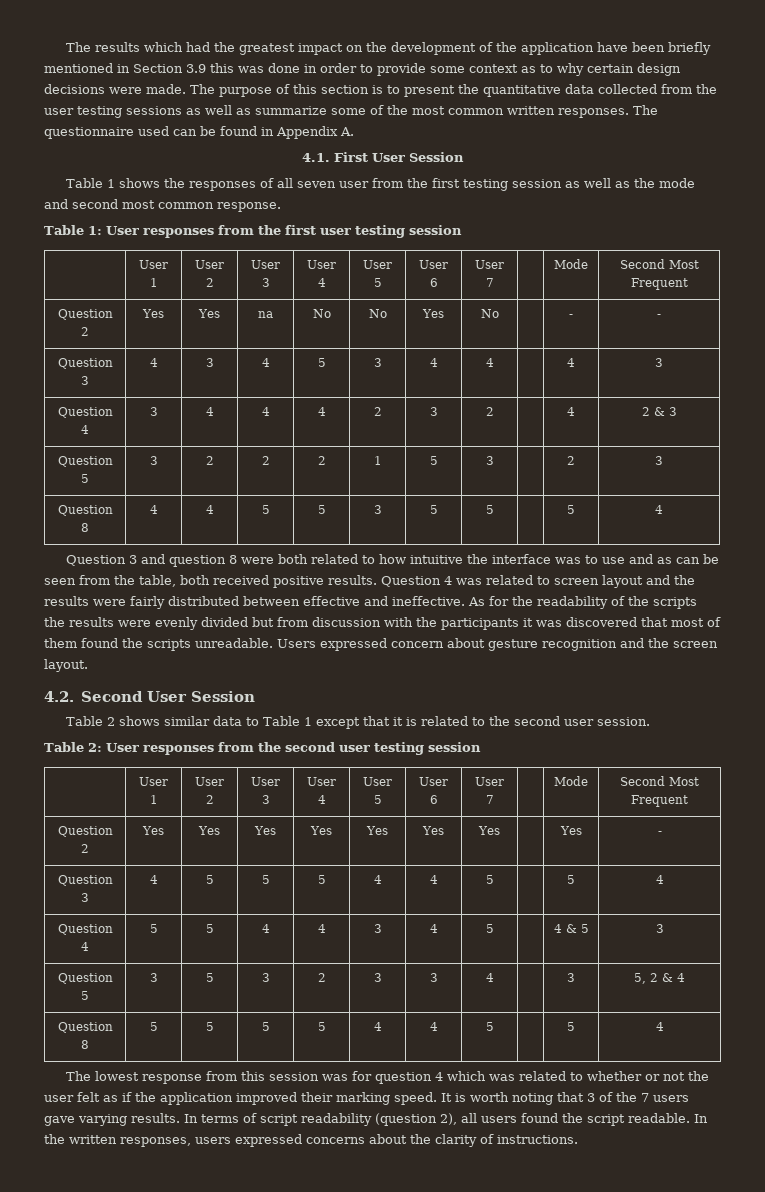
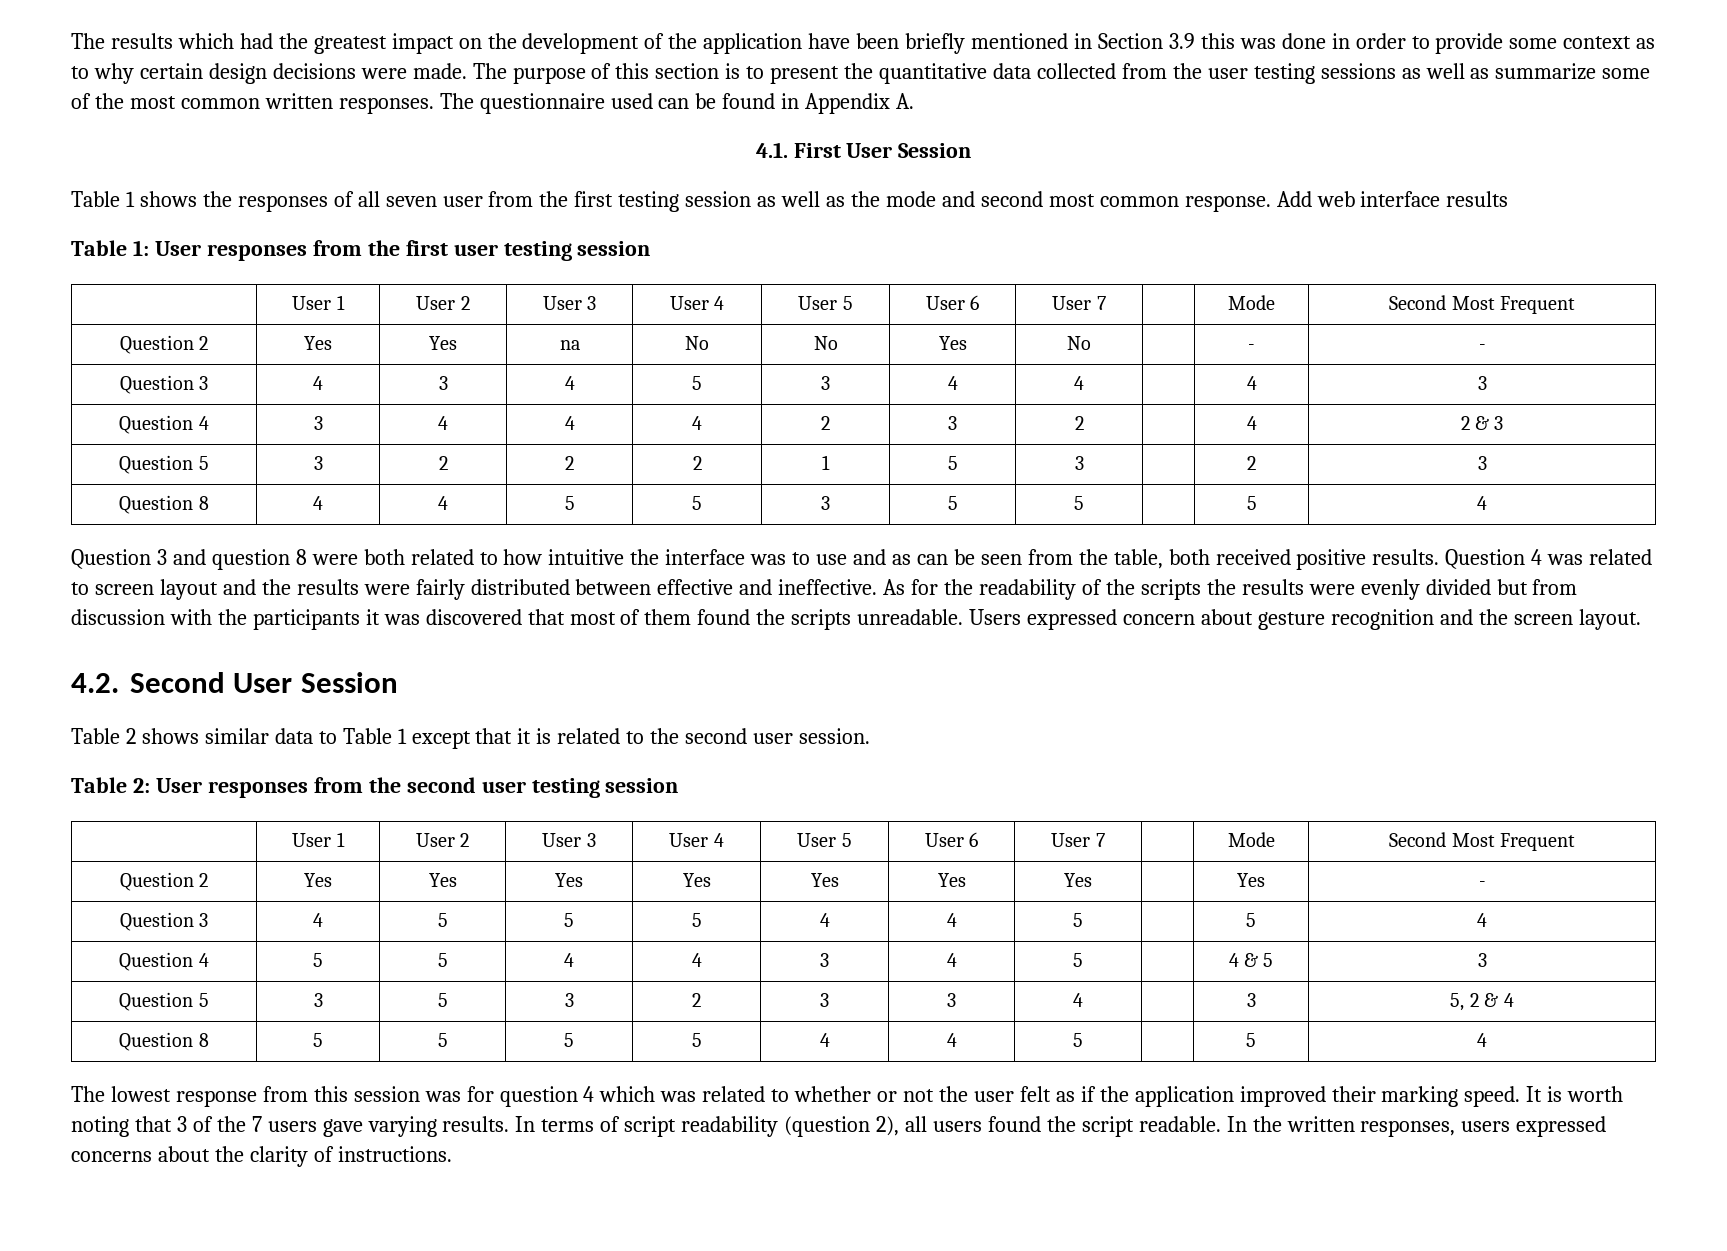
+ Add web interface results

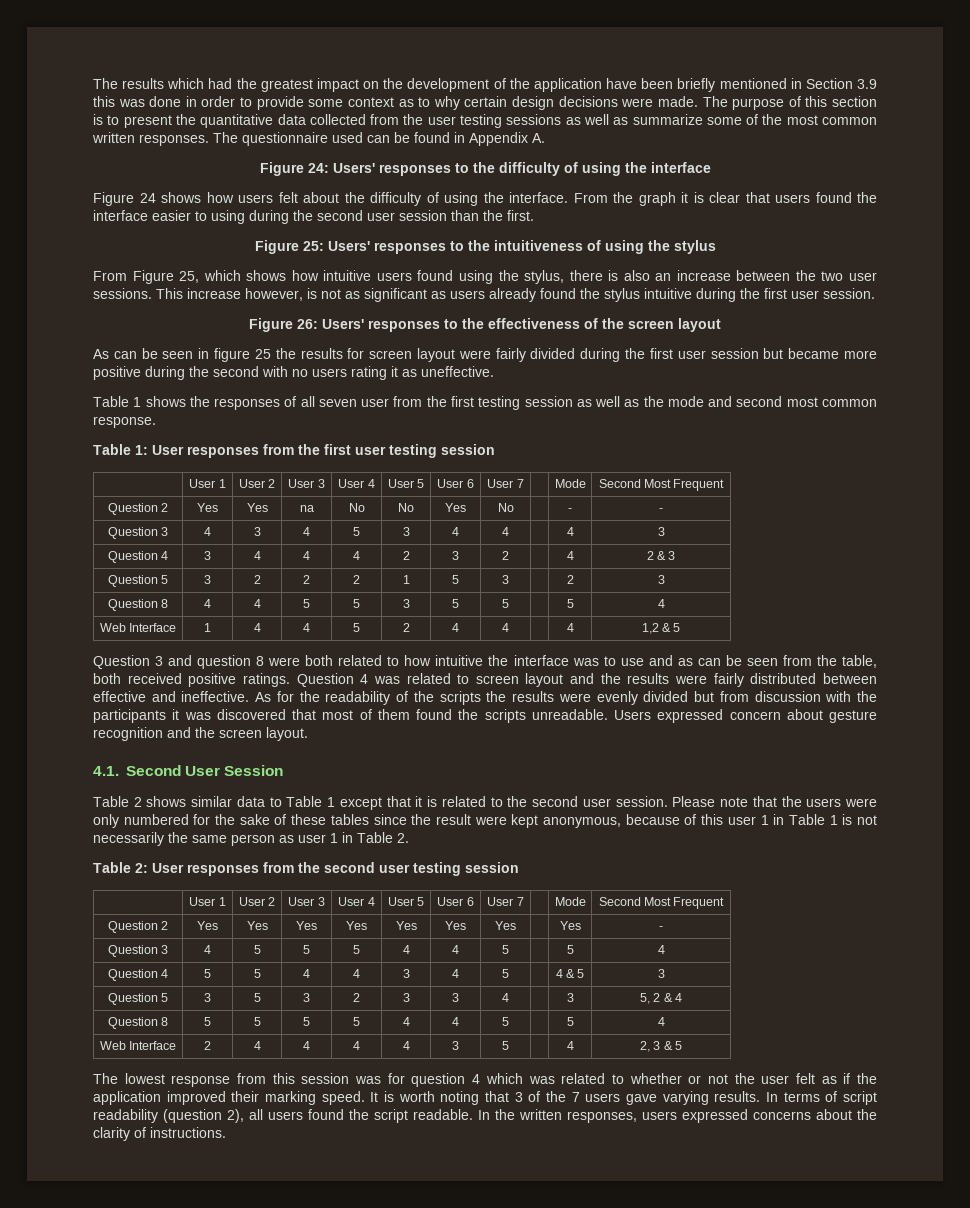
- 4.1. First User Session
+ Figure 24: Users' responses to the difficulty of using the interface
+ Figure 24 shows how users felt about the difficulty of using the interface. From the graph it is clear that users found the interface easier to using during the second user session than the first.
+ Figure 25: Users' responses to the intuitiveness of using the stylus
+ From Figure 25, which shows how intuitive users found using the stylus, there is also an increase between the two user sessions. This increase however, is not as significant as users already found the stylus intuitive during the first user session.
+ Figure 26: Users' responses to the effectiveness of the screen layout
+ As can be seen in figure 25 the results for screen layout were fairly divided during the first user session but became more positive during the second with no users rating it as uneffective.
- Add web interface results
+ Web Interface | 1 | 4 | 4 | 5 | 2 | 4 | 4 | | 4 | 1,2 & 5
- Question 3 and question 8 were both related to how intuitive the interface was to use and as can be seen from the table, both received positive results.
+ Question 3 and question 8 were both related to how intuitive the interface was to use and as can be seen from the table, both received positive ratings.
- 4.2. Second User Session
+ 4.1. Second User Session
+ Please note that the users were only numbered for the sake of these tables since the result were kept anonymous, because of this user 1 in Table 1 is not necessarily the same person as user 1 in Table 2.
+ Web Interface | 2 | 4 | 4 | 4 | 4 | 3 | 5 | | 4 | 2, 3 & 5

